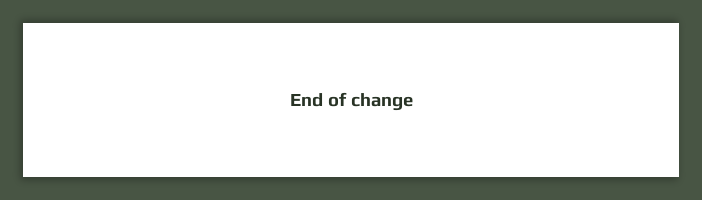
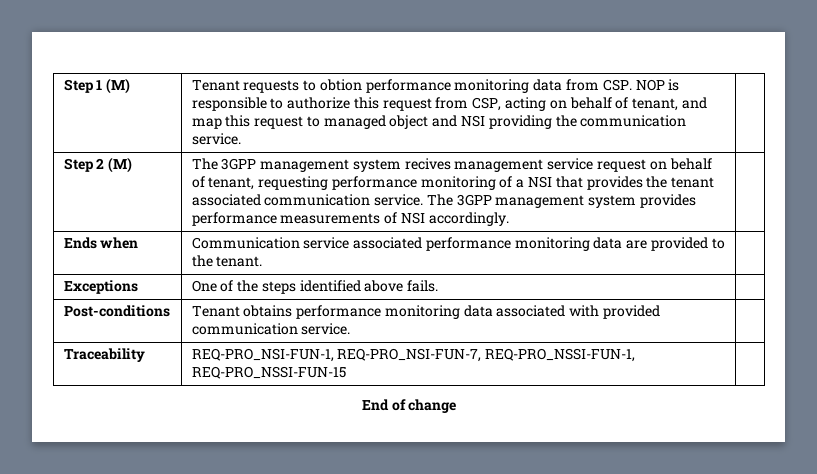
+ Step 1 (M) | Tenant requests to obtion performance monitoring data from CSP. NOP is responsible to authorize this request from CSP, acting on behalf of tenant, and map this request to managed object and NSI providing the communication service. |
+ Step 2 (M) | The 3GPP management system recives management service request on behalf of tenant, requesting performance monitoring of a NSI that provides the tenant associated communication service. The 3GPP management system provides performance measurements of NSI accordingly. |
+ Ends when | Communication service associated performance monitoring data are provided to the tenant. |
+ Exceptions | One of the steps identified above fails. |
+ Post-conditions | Tenant obtains performance monitoring data associated with provided communication service. |
+ Traceability | REQ-PRO_NSI-FUN-1, REQ-PRO_NSI-FUN-7, REQ-PRO_NSSI-FUN-1, REQ-PRO_NSSI-FUN-15 |

